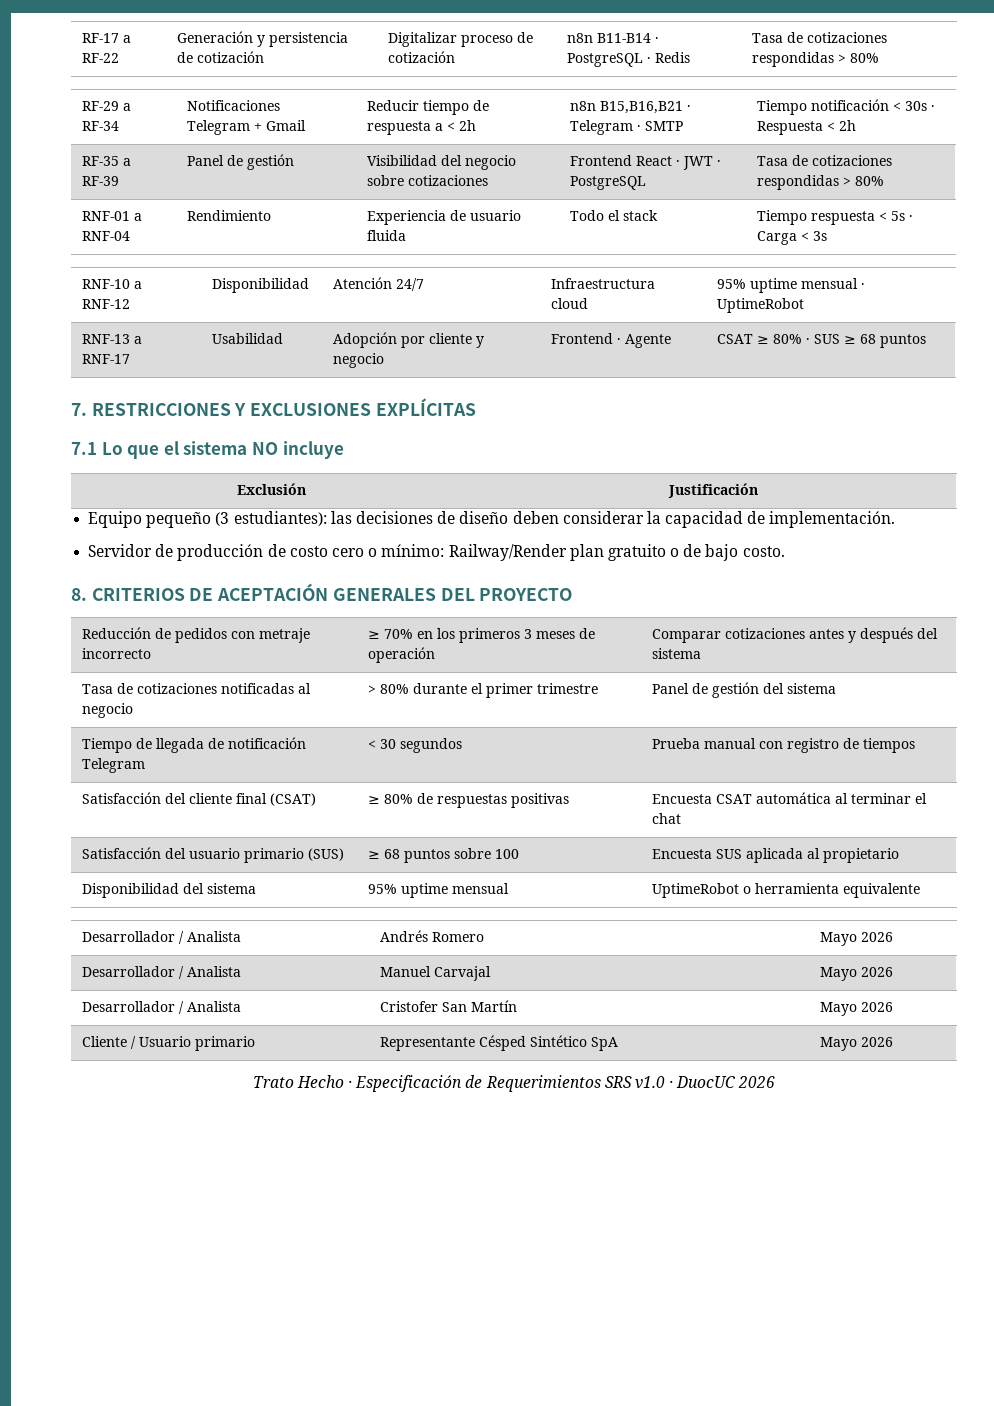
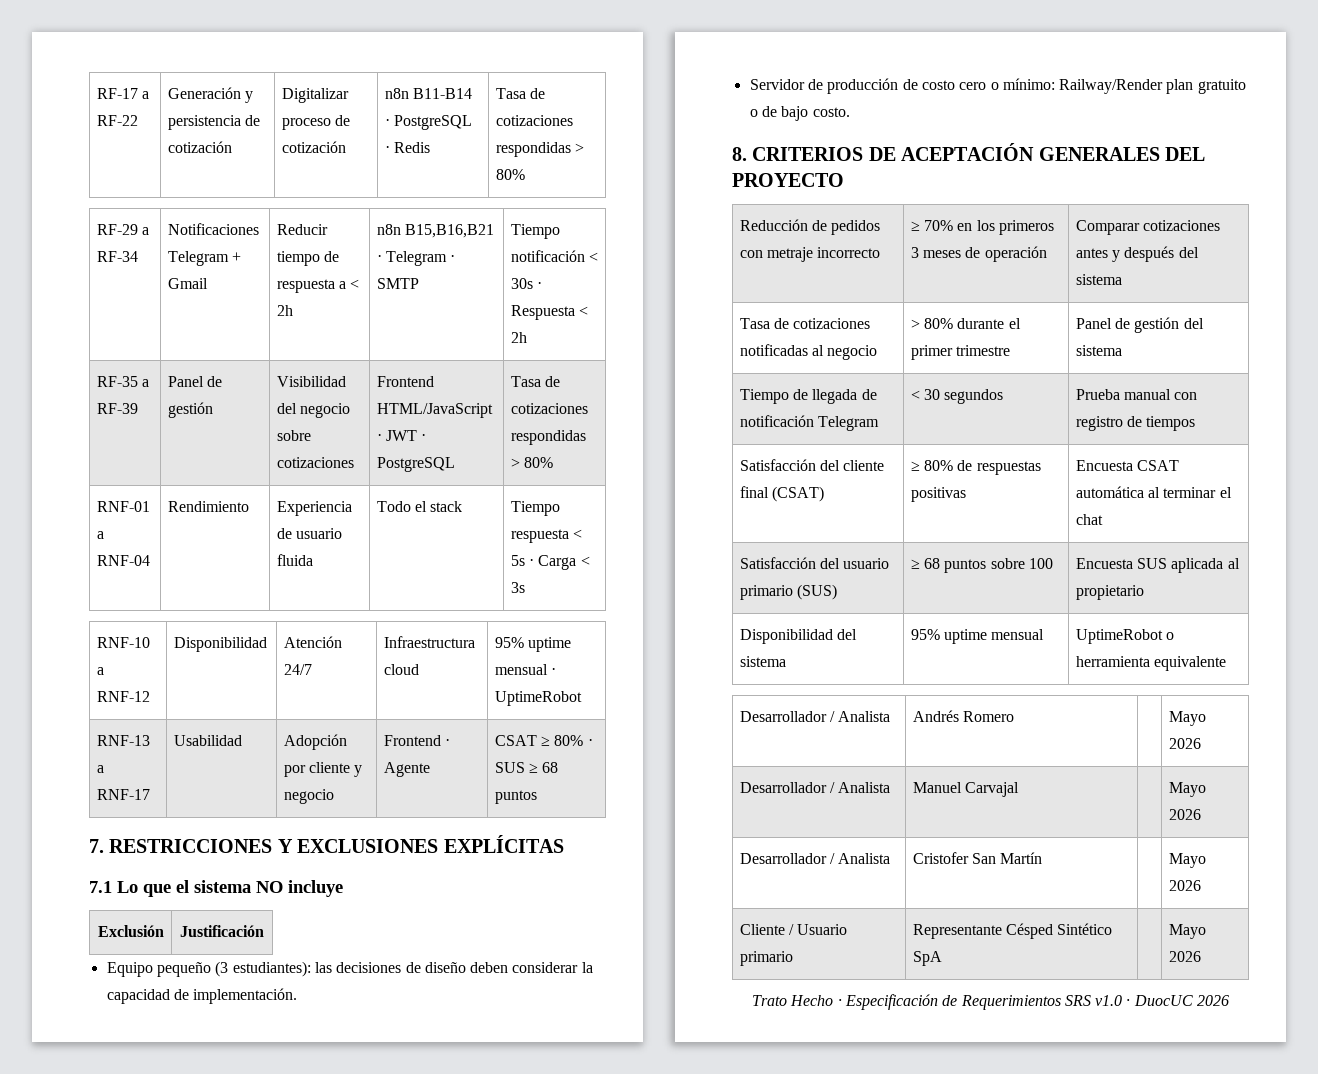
- RF-35 a RF-39 | Panel de gestión | Visibilidad del negocio sobre cotizaciones | Frontend React · JWT · PostgreSQL | Tasa de cotizaciones respondidas > 80%
+ RF-35 a RF-39 | Panel de gestión | Visibilidad del negocio sobre cotizaciones | Frontend HTML/JavaScript · JWT · PostgreSQL | Tasa de cotizaciones respondidas > 80%

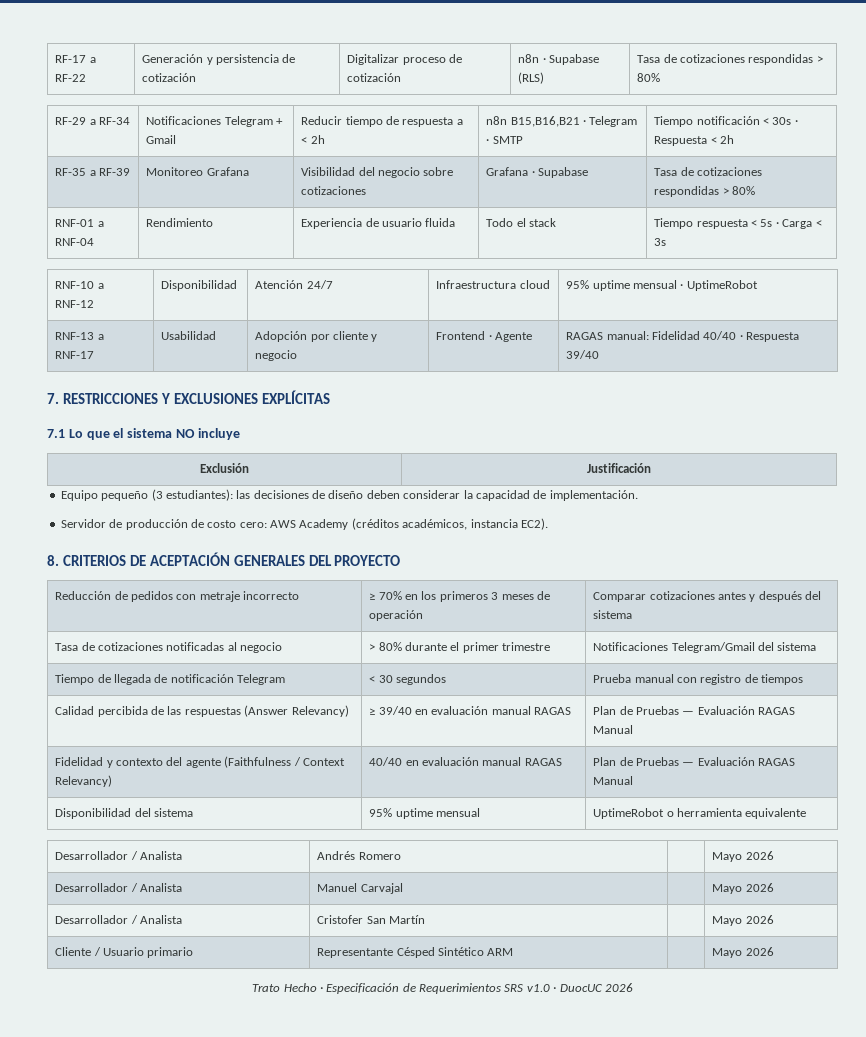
- RF-17 a RF-22 | Generación y persistencia de cotización | Digitalizar proceso de cotización | n8n B11-B14 · PostgreSQL · Redis | Tasa de cotizaciones respondidas > 80%
+ RF-17 a RF-22 | Generación y persistencia de cotización | Digitalizar proceso de cotización | n8n · Supabase (RLS) | Tasa de cotizaciones respondidas > 80%
- RF-35 a RF-39 | Panel de gestión | Visibilidad del negocio sobre cotizaciones | Frontend HTML/JavaScript · JWT · PostgreSQL | Tasa de cotizaciones respondidas > 80%
+ RF-35 a RF-39 | Monitoreo Grafana | Visibilidad del negocio sobre cotizaciones | Grafana · Supabase | Tasa de cotizaciones respondidas > 80%
- RNF-13 a RNF-17 | Usabilidad | Adopción por cliente y negocio | Frontend · Agente | CSAT ≥ 80% · SUS ≥ 68 puntos
+ RNF-13 a RNF-17 | Usabilidad | Adopción por cliente y negocio | Frontend · Agente | RAGAS manual: Fidelidad 40/40 · Respuesta 39/40
- Servidor de producción de costo cero o mínimo: Railway/Render plan gratuito o de bajo costo.
+ Servidor de producción de costo cero: AWS Academy (créditos académicos, instancia EC2).
- Tasa de cotizaciones notificadas al negocio | > 80% durante el primer trimestre | Panel de gestión del sistema
+ Tasa de cotizaciones notificadas al negocio | > 80% durante el primer trimestre | Notificaciones Telegram/Gmail del sistema
- Satisfacción del cliente final (CSAT) | ≥ 80% de respuestas positivas | Encuesta CSAT automática al terminar el chat
- Satisfacción del usuario primario (SUS) | ≥ 68 puntos sobre 100 | Encuesta SUS aplicada al propietario
+ Calidad percibida de las respuestas (Answer Relevancy) | ≥ 39/40 en evaluación manual RAGAS | Plan de Pruebas — Evaluación RAGAS Manual
+ Fidelidad y contexto del agente (Faithfulness / Context Relevancy) | 40/40 en evaluación manual RAGAS | Plan de Pruebas — Evaluación RAGAS Manual
- Cliente / Usuario primario | Representante Césped Sintético SpA | | Mayo 2026
+ Cliente / Usuario primario | Representante Césped Sintético ARM | | Mayo 2026

